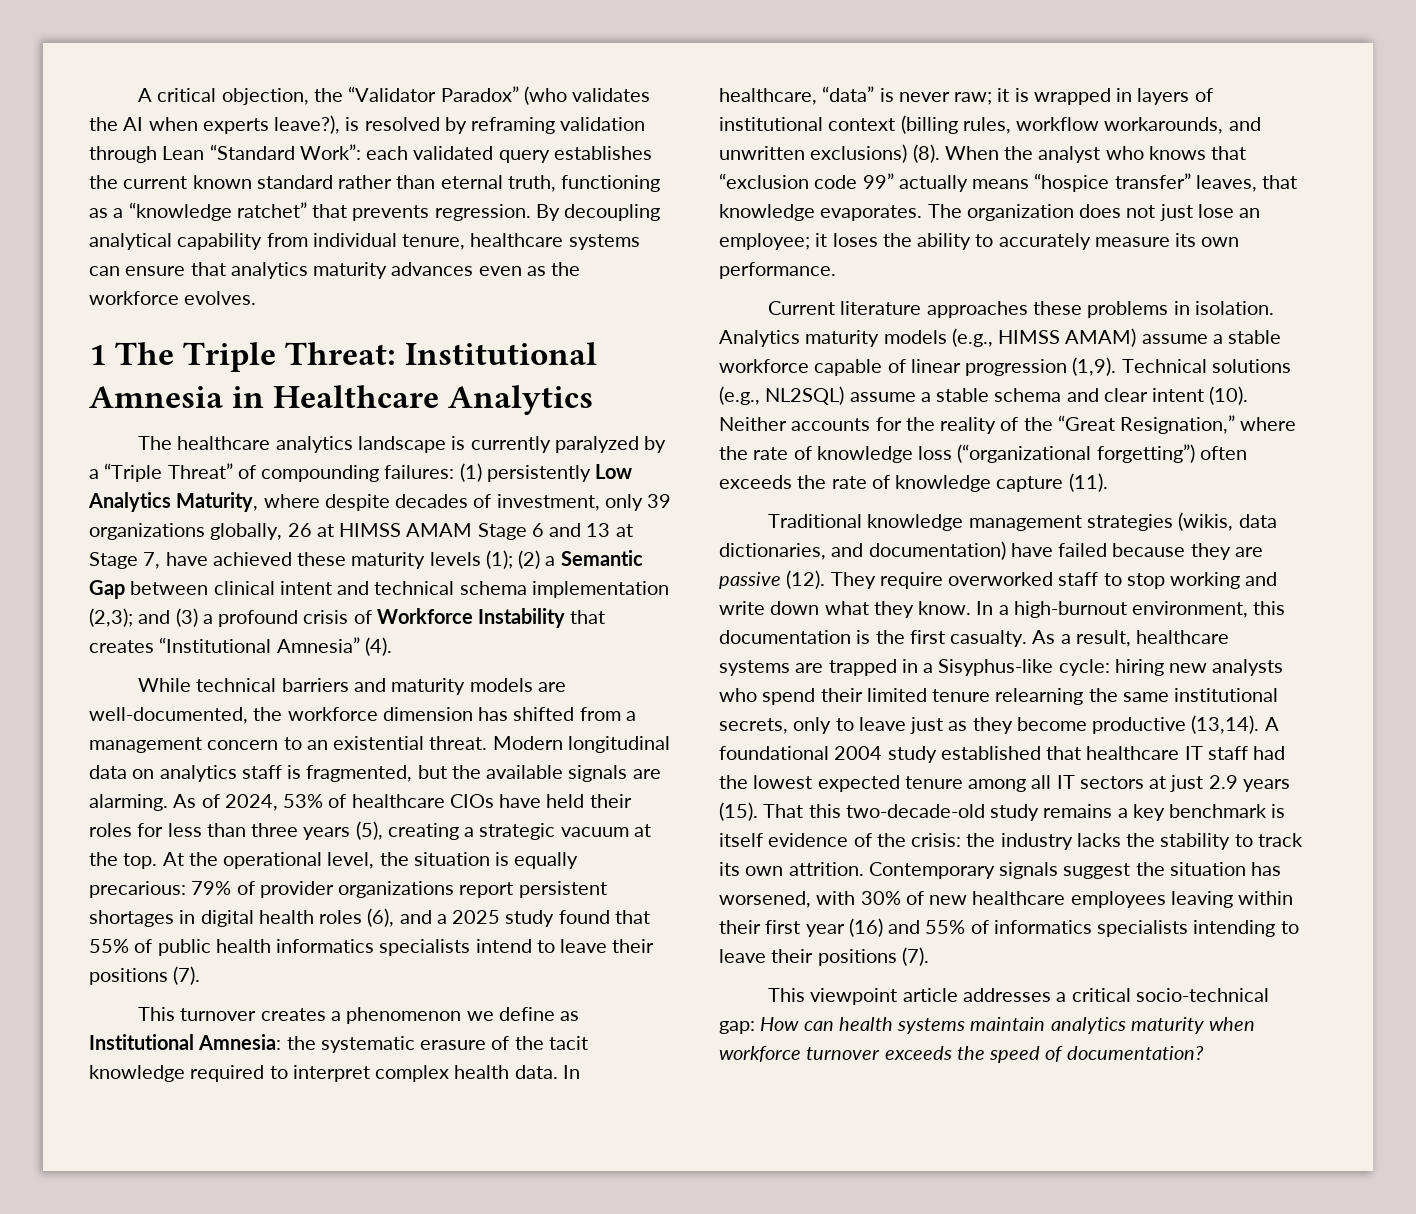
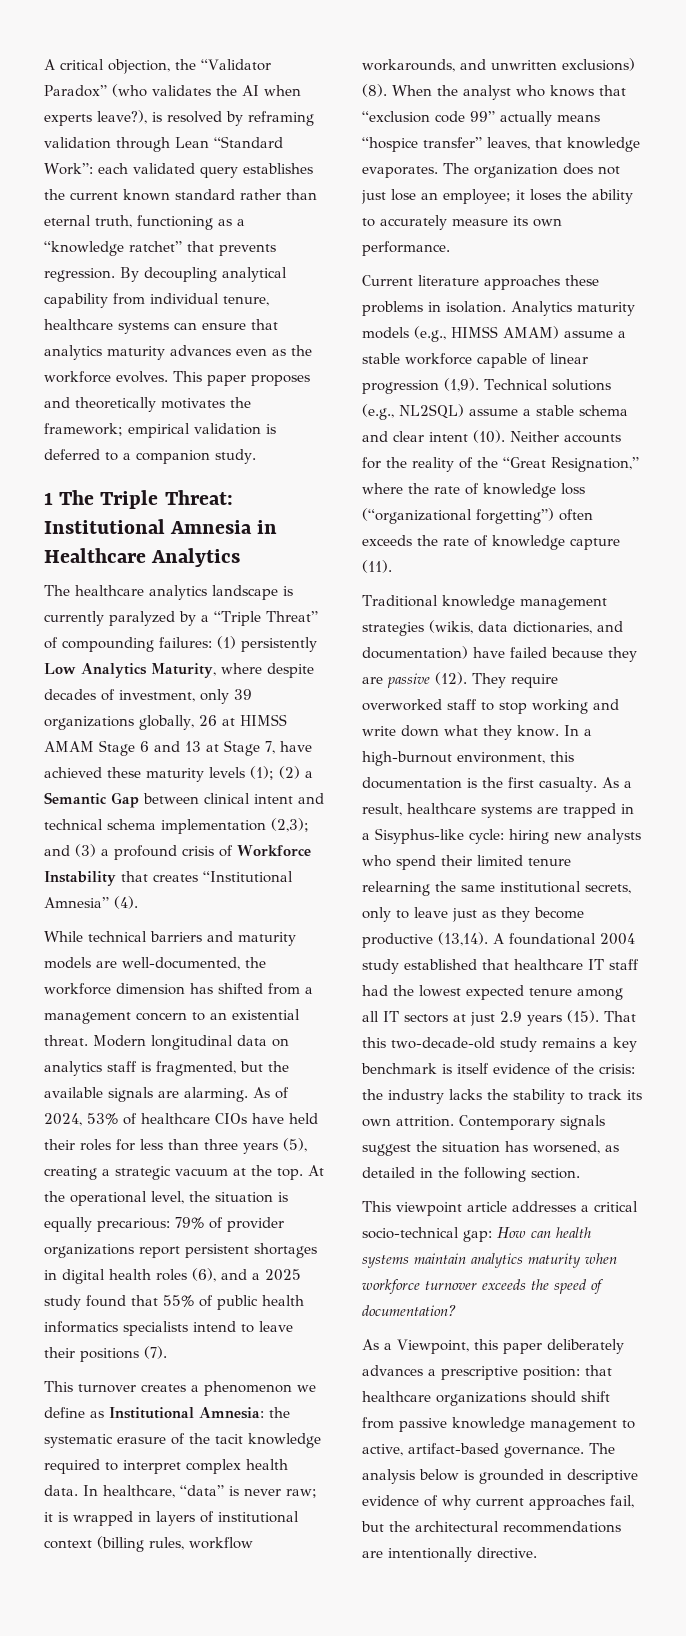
+ This paper proposes and theoretically motivates the framework; empirical validation is deferred to a companion study.
- Contemporary signals suggest the situation has worsened, with 30% of new healthcare employees leaving within their first year (16) and 55% of informatics specialists intending to leave their positions (7).
+ Contemporary signals suggest the situation has worsened, as detailed in the following section.
+ As a Viewpoint, this paper deliberately advances a prescriptive position: that healthcare organizations should shift from passive knowledge management to active, artifact-based governance. The analysis below is grounded in descriptive evidence of why current approaches fail, but the architectural recommendations are intentionally directive.

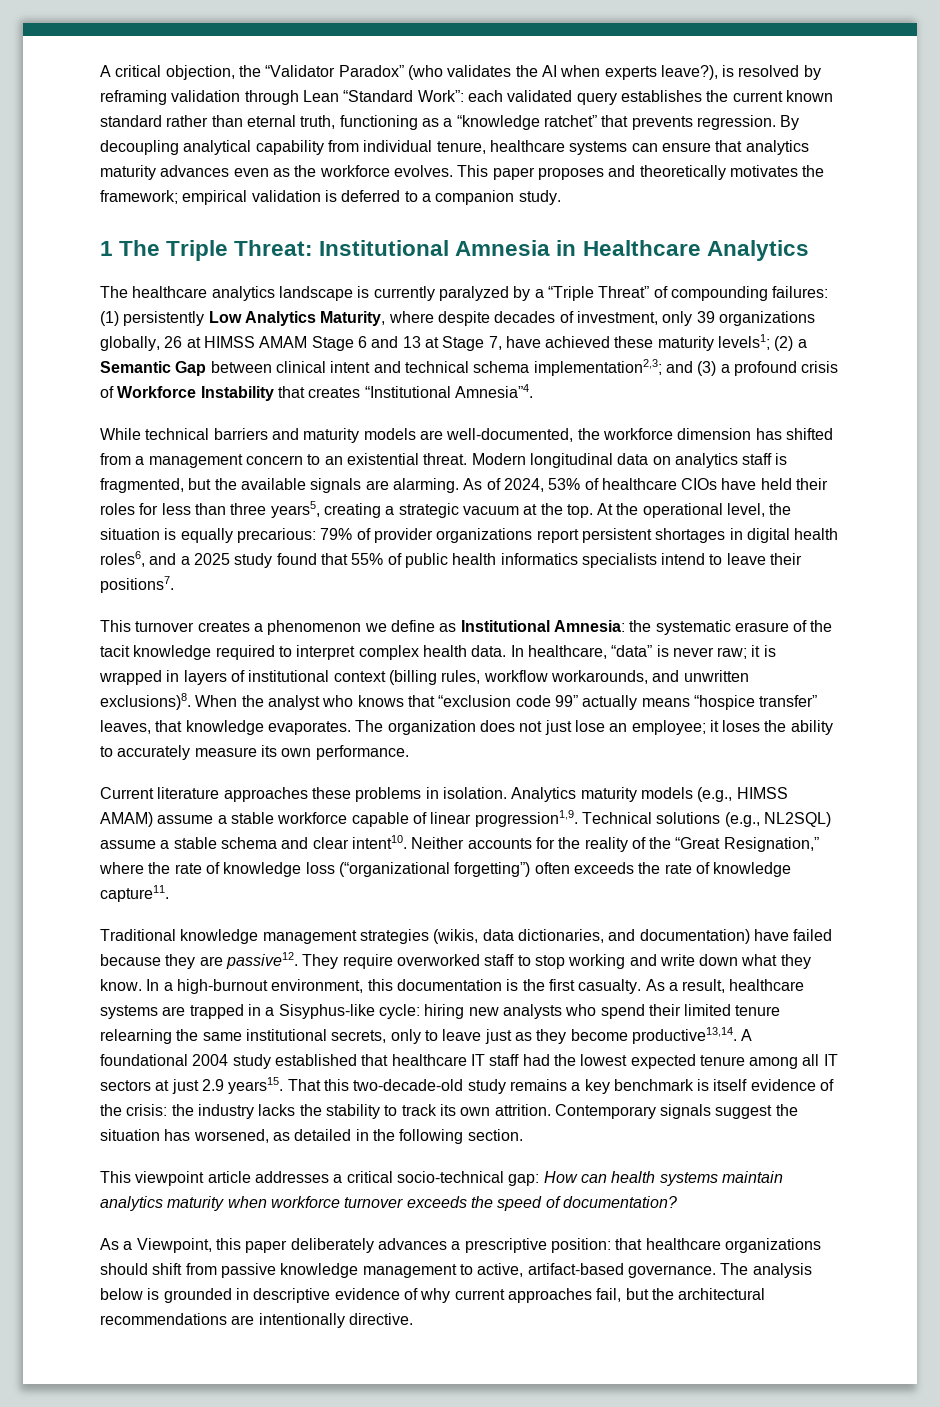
- (1) persistently Low Analytics Maturity, where despite decades of investment, only 39 organizations globally, 26 at HIMSS AMAM Stage 6 and 13 at Stage 7, have achieved these maturity levels (1);
+ (1) persistently Low Analytics Maturity, where despite decades of investment, only 39 organizations globally, 26 at HIMSS AMAM Stage 6 and 13 at Stage 7, have achieved these maturity levels1;
- (2) a Semantic Gap between clinical intent and technical schema implementation (2,3);
+ (2) a Semantic Gap between clinical intent and technical schema implementation2,3;
- and (3) a profound crisis of Workforce Instability that creates “Institutional Amnesia” (4).
+ and (3) a profound crisis of Workforce Instability that creates “Institutional Amnesia”4.
- As of 2024, 53% of healthcare CIOs have held their roles for less than three years (5), creating a strategic vacuum at the top.
+ As of 2024, 53% of healthcare CIOs have held their roles for less than three years5, creating a strategic vacuum at the top.
- At the operational level, the situation is equally precarious: 79% of provider organizations report persistent shortages in digital health roles (6), and a 2025 study found that 55% of public health informatics specialists intend to leave their positions (7).
+ At the operational level, the situation is equally precarious: 79% of provider organizations report persistent shortages in digital health roles6, and a 2025 study found that 55% of public health informatics specialists intend to leave their positions7.
- In healthcare, “data” is never raw; it is wrapped in layers of institutional context (billing rules, workflow workarounds, and unwritten exclusions) (8).
+ In healthcare, “data” is never raw; it is wrapped in layers of institutional context (billing rules, workflow workarounds, and unwritten exclusions)8.
- Analytics maturity models (e.g., HIMSS AMAM) assume a stable workforce capable of linear progression (1,9).
+ Analytics maturity models (e.g., HIMSS AMAM) assume a stable workforce capable of linear progression1,9.
- Technical solutions (e.g., NL2SQL) assume a stable schema and clear intent (10).
+ Technical solutions (e.g., NL2SQL) assume a stable schema and clear intent10.
- Neither accounts for the reality of the “Great Resignation,” where the rate of knowledge loss (“organizational forgetting”) often exceeds the rate of knowledge capture (11).
+ Neither accounts for the reality of the “Great Resignation,” where the rate of knowledge loss (“organizational forgetting”) often exceeds the rate of knowledge capture11.
- Traditional knowledge management strategies (wikis, data dictionaries, and documentation) have failed because they are passive (12).
+ Traditional knowledge management strategies (wikis, data dictionaries, and documentation) have failed because they are passive12.
- As a result, healthcare systems are trapped in a Sisyphus-like cycle: hiring new analysts who spend their limited tenure relearning the same institutional secrets, only to leave just as they become productive (13,14).
+ As a result, healthcare systems are trapped in a Sisyphus-like cycle: hiring new analysts who spend their limited tenure relearning the same institutional secrets, only to leave just as they become productive13,14.
- A foundational 2004 study established that healthcare IT staff had the lowest expected tenure among all IT sectors at just 2.9 years (15).
+ A foundational 2004 study established that healthcare IT staff had the lowest expected tenure among all IT sectors at just 2.9 years15.

